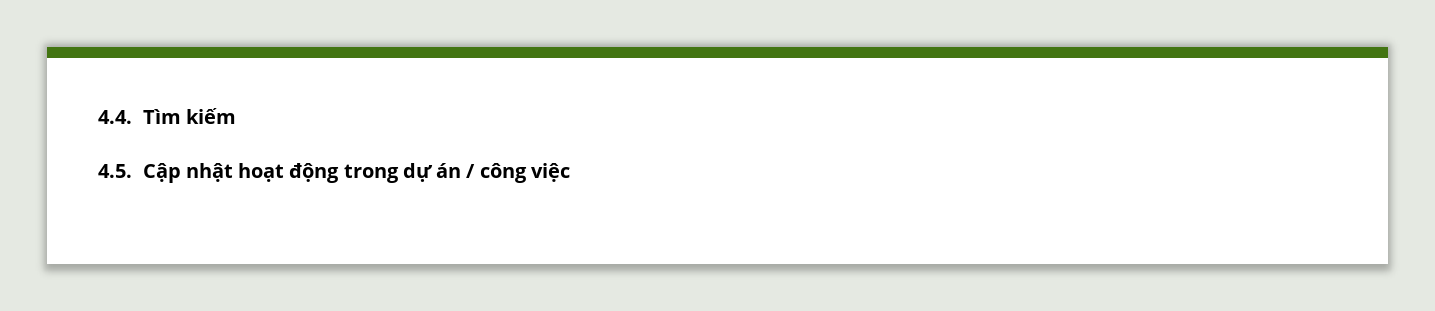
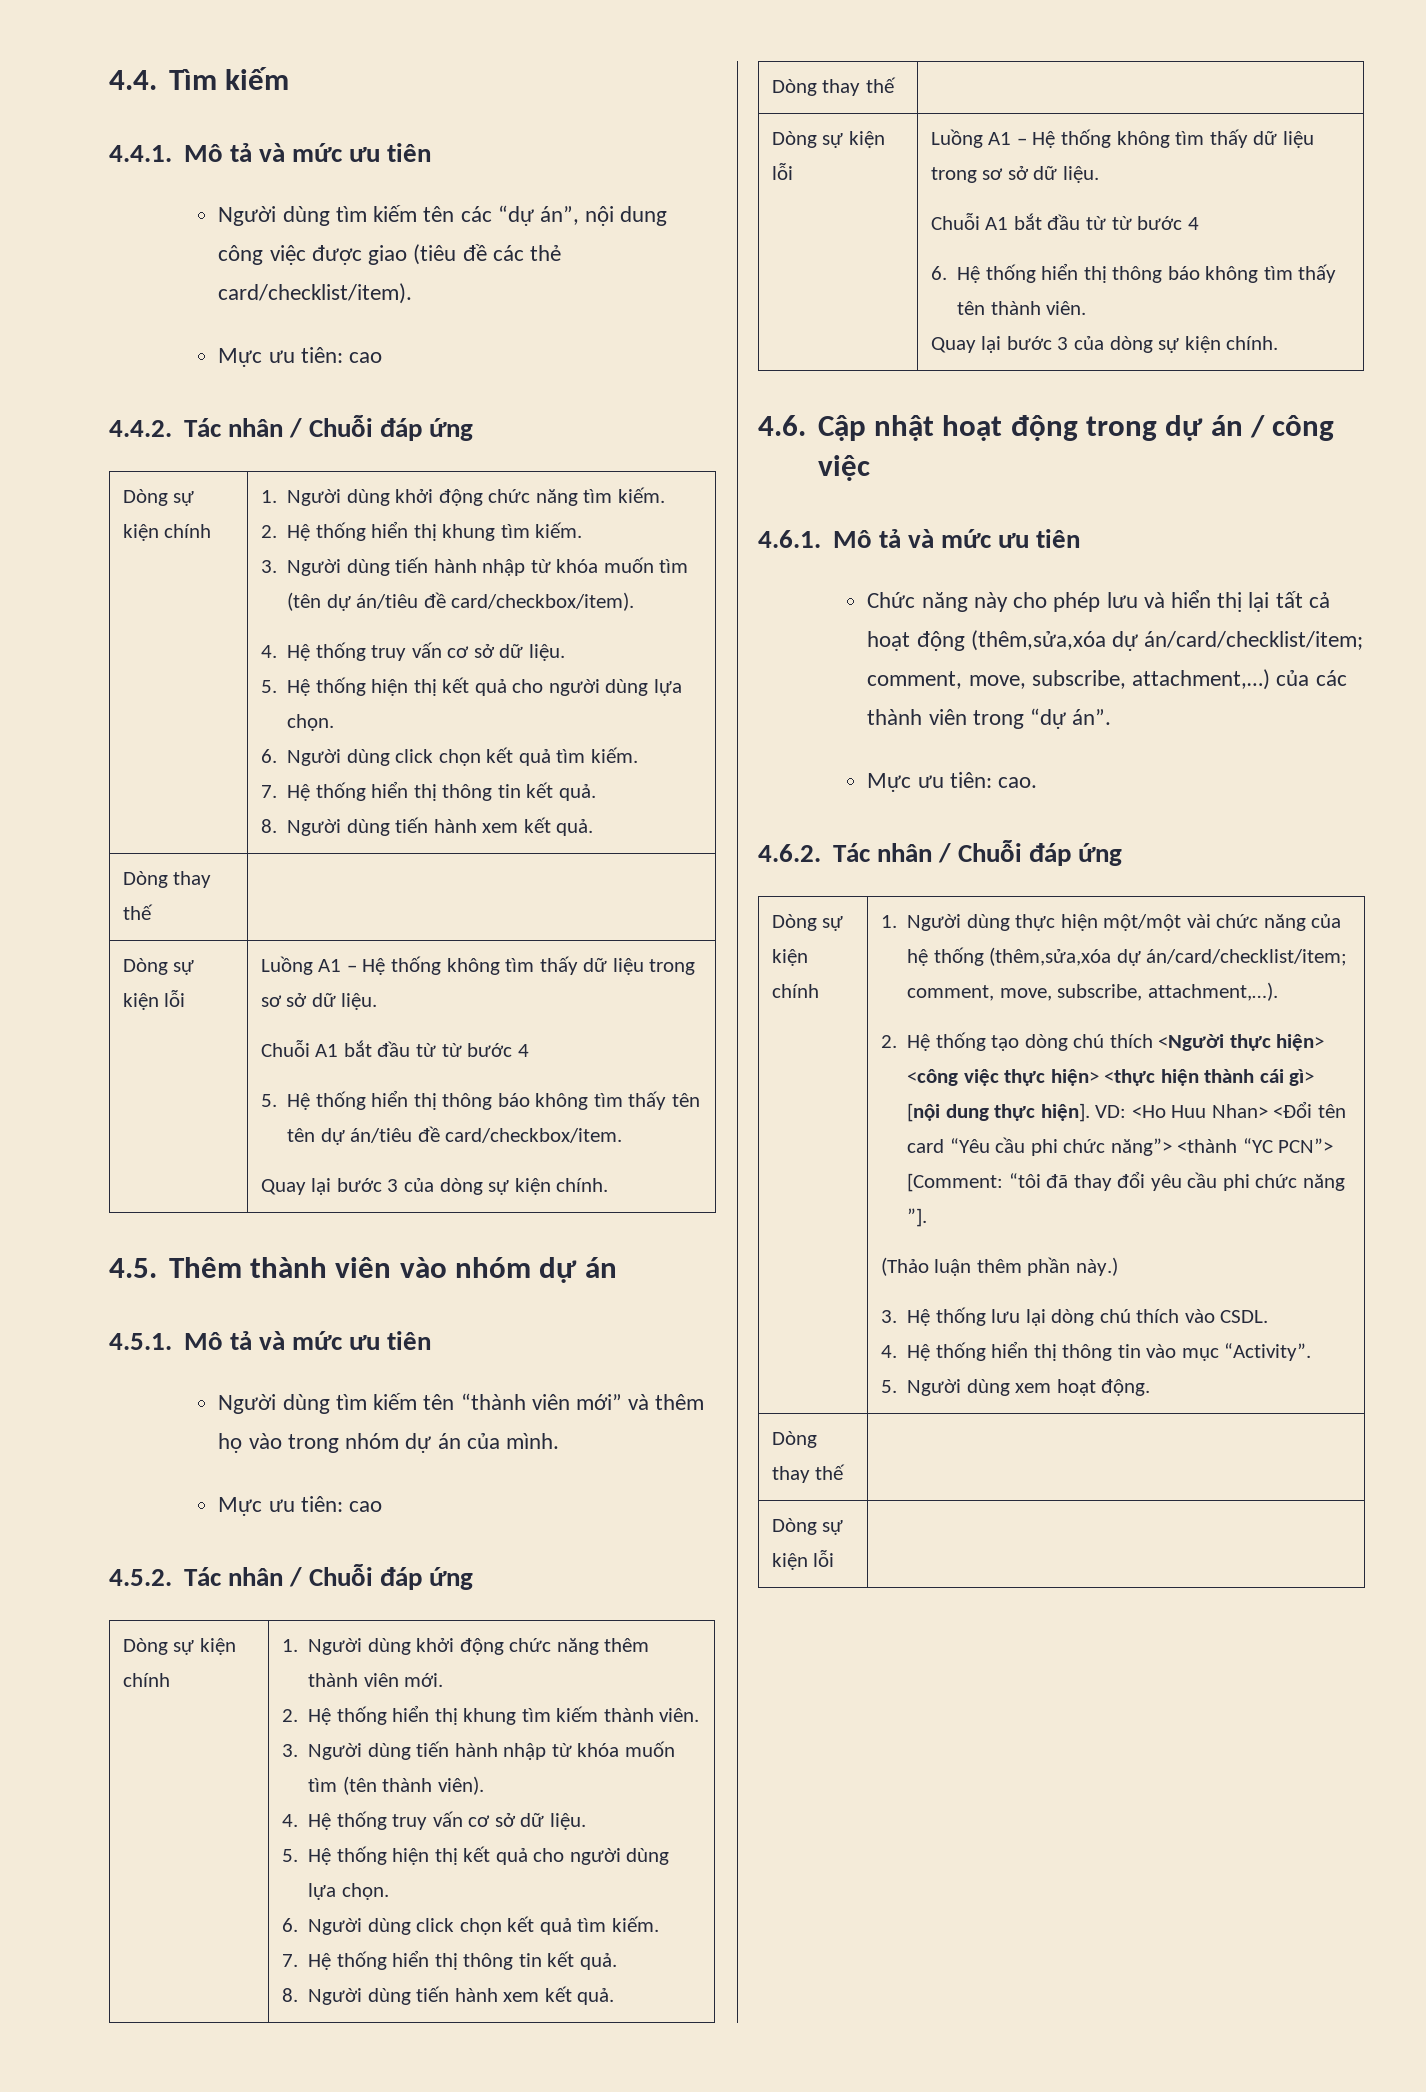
- 4.5. Cập nhật hoạt động trong dự án / công việc
+ 4.4.1. Mô tả và mức ưu tiên
+ Người dùng tìm kiếm tên các “dự án”, nội dung công việc được giao (tiêu đề các thẻ card/checklist/item).
+ Mực ưu tiên: cao
+ 4.4.2. Tác nhân / Chuỗi đáp ứng
+ Dòng sự kiện chính | 1. Người dùng khởi động chức năng tìm kiếm.
+ 2. Hệ thống hiển thị khung tìm kiếm.
+ 3. Người dùng tiến hành nhập từ khóa muốn tìm (tên dự án/tiêu đề card/checkbox/item).
+ 4. Hệ thống truy vấn cơ sở dữ liệu.
+ 5. Hệ thống hiện thị kết quả cho người dùng lựa chọn.
+ 6. Người dùng click chọn kết quả tìm kiếm.
+ 7. Hệ thống hiển thị thông tin kết quả.
+ 8. Người dùng tiến hành xem kết quả.
+ Dòng thay thế |
+ Dòng sự kiện lỗi | Luồng A1 – Hệ thống không tìm thấy dữ liệu trong sơ sở dữ liệu.
+ Chuỗi A1 bắt đầu từ từ bước 4
+ 5. Hệ thống hiển thị thông báo không tìm thấy tên tên dự án/tiêu đề card/checkbox/item.
+ Quay lại bước 3 của dòng sự kiện chính.
+ 4.5. Thêm thành viên vào nhóm dự án
+ 4.5.1. Mô tả và mức ưu tiên
+ Người dùng tìm kiếm tên “thành viên mới” và thêm họ vào trong nhóm dự án của mình.
+ Mực ưu tiên: cao
+ 4.5.2. Tác nhân / Chuỗi đáp ứng
+ Dòng sự kiện chính | 1. Người dùng khởi động chức năng thêm thành viên mới.
+ 2. Hệ thống hiển thị khung tìm kiếm thành viên.
+ 3. Người dùng tiến hành nhập từ khóa muốn tìm (tên thành viên).
+ 4. Hệ thống truy vấn cơ sở dữ liệu.
+ 5. Hệ thống hiện thị kết quả cho người dùng lựa chọn.
+ 6. Người dùng click chọn kết quả tìm kiếm.
+ 7. Hệ thống hiển thị thông tin kết quả.
+ 8. Người dùng tiến hành xem kết quả.
+ Dòng thay thế |
+ Dòng sự kiện lỗi | Luồng A1 – Hệ thống không tìm thấy dữ liệu trong sơ sở dữ liệu.
+ Chuỗi A1 bắt đầu từ từ bước 4
+ 6. Hệ thống hiển thị thông báo không tìm thấy tên thành viên.
+ Quay lại bước 3 của dòng sự kiện chính.
+ 4.6. Cập nhật hoạt động trong dự án / công việc
+ 4.6.1. Mô tả và mức ưu tiên
+ Chức năng này cho phép lưu và hiển thị lại tất cả hoạt động (thêm,sửa,xóa dự án/card/checklist/item; comment, move, subscribe, attachment,…) của các thành viên trong “dự án”.
+ Mực ưu tiên: cao.
+ 4.6.2. Tác nhân / Chuỗi đáp ứng
+ Dòng sự kiện chính | 1. Người dùng thực hiện một/một vài chức năng của hệ thống (thêm,sửa,xóa dự án/card/checklist/item; comment, move, subscribe, attachment,…).
+ 2. Hệ thống tạo dòng chú thích <Người thực hiện> <công việc thực hiện> <thực hiện thành cái gì> [nội dung thực hiện]. VD: <Ho Huu Nhan> <Đổi tên card “Yêu cầu phi chức năng”> <thành “YC PCN”> [Comment: “tôi đã thay đổi yêu cầu phi chức năng ”].
+ (Thảo luận thêm phần này.)
+ 3. Hệ thống lưu lại dòng chú thích vào CSDL.
+ 4. Hệ thống hiển thị thông tin vào mục “Activity”.
+ 5. Người dùng xem hoạt động.
+ Dòng thay thế |
+ Dòng sự kiện lỗi |

